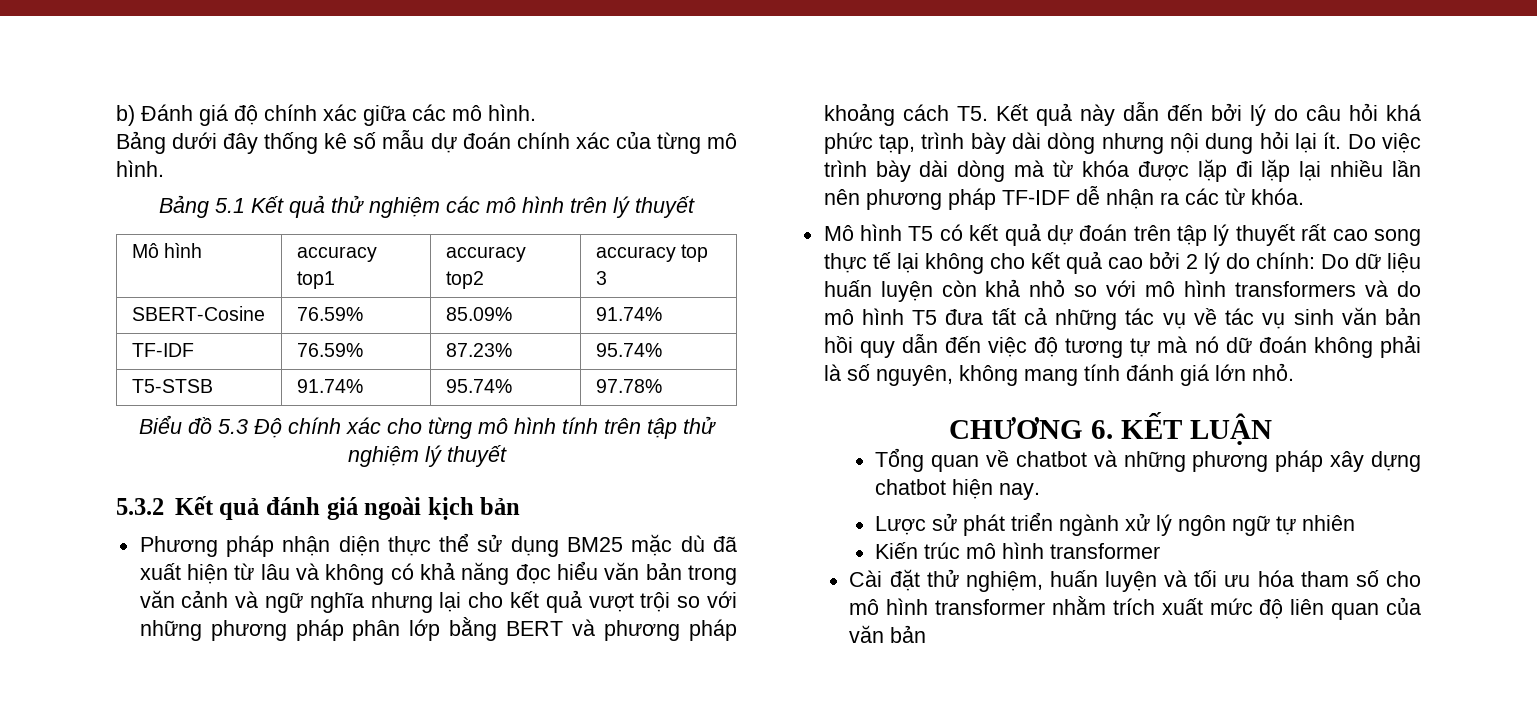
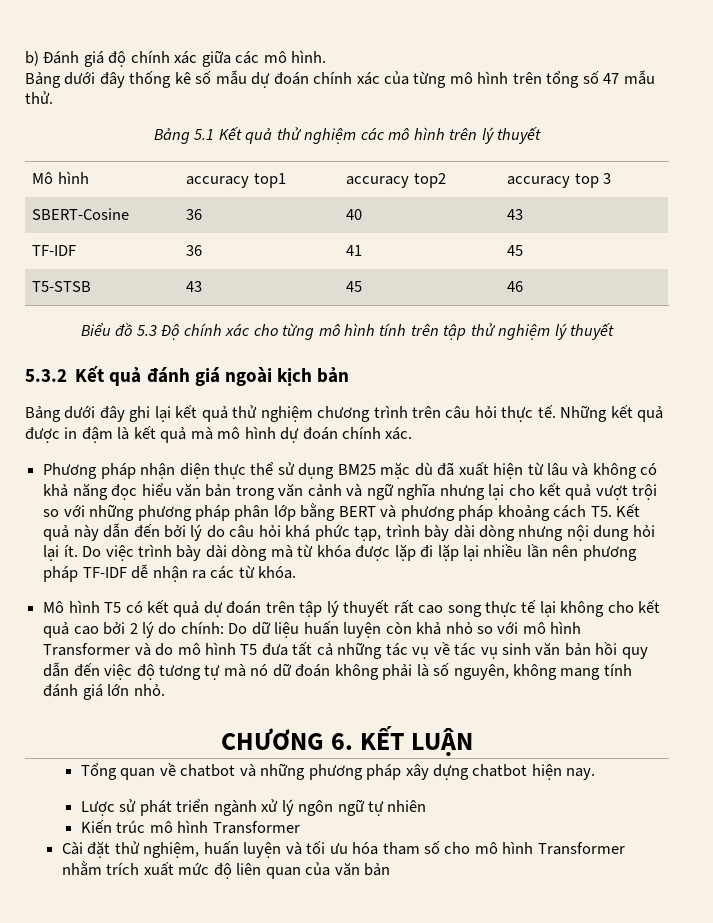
- Bảng dưới đây thống kê số mẫu dự đoán chính xác của từng mô hình.
+ Bảng dưới đây thống kê số mẫu dự đoán chính xác của từng mô hình trên tổng số 47 mẫu thử.
- SBERT-Cosine | 76.59% | 85.09% | 91.74%
- TF-IDF | 76.59% | 87.23% | 95.74%
- T5-STSB | 91.74% | 95.74% | 97.78%
+ SBERT-Cosine | 36 | 40 | 43
+ TF-IDF | 36 | 41 | 45
+ T5-STSB | 43 | 45 | 46
+ Bảng dưới đây ghi lại kết quả thử nghiệm chương trình trên câu hỏi thực tế. Những kết quả được in đậm là kết quả mà mô hình dự đoán chính xác.
- Do dữ liệu huấn luyện còn khả nhỏ so với mô hình transformers và do mô hình T5 đưa tất cả những tác vụ về tác vụ sinh văn bản hồi quy dẫn đến việc độ tương tự mà nó dữ đoán không phải là số nguyên, không mang tính đánh giá lớn nhỏ.
+ Do dữ liệu huấn luyện còn khả nhỏ so với mô hình Transformer và do mô hình T5 đưa tất cả những tác vụ về tác vụ sinh văn bản hồi quy dẫn đến việc độ tương tự mà nó dữ đoán không phải là số nguyên, không mang tính đánh giá lớn nhỏ.
- Kiến trúc mô hình transformer
+ Kiến trúc mô hình Transformer
- Cài đặt thử nghiệm, huấn luyện và tối ưu hóa tham số cho mô hình transformer nhằm trích xuất mức độ liên quan của văn bản
+ Cài đặt thử nghiệm, huấn luyện và tối ưu hóa tham số cho mô hình Transformer nhằm trích xuất mức độ liên quan của văn bản

